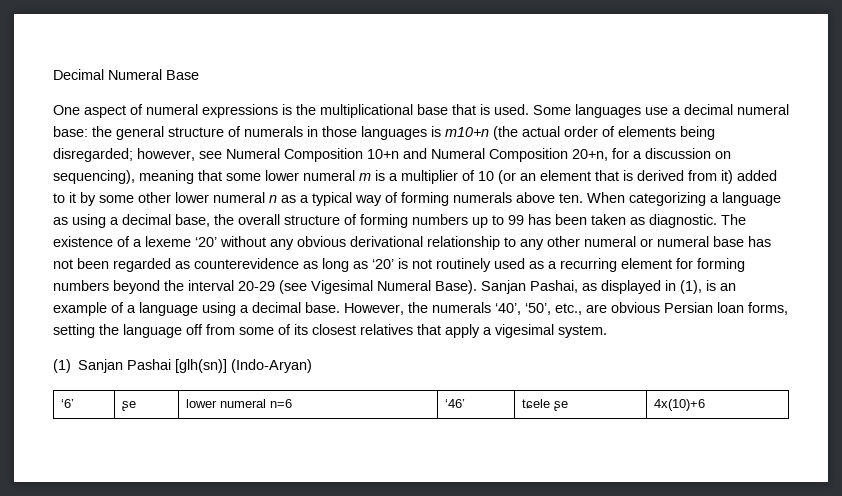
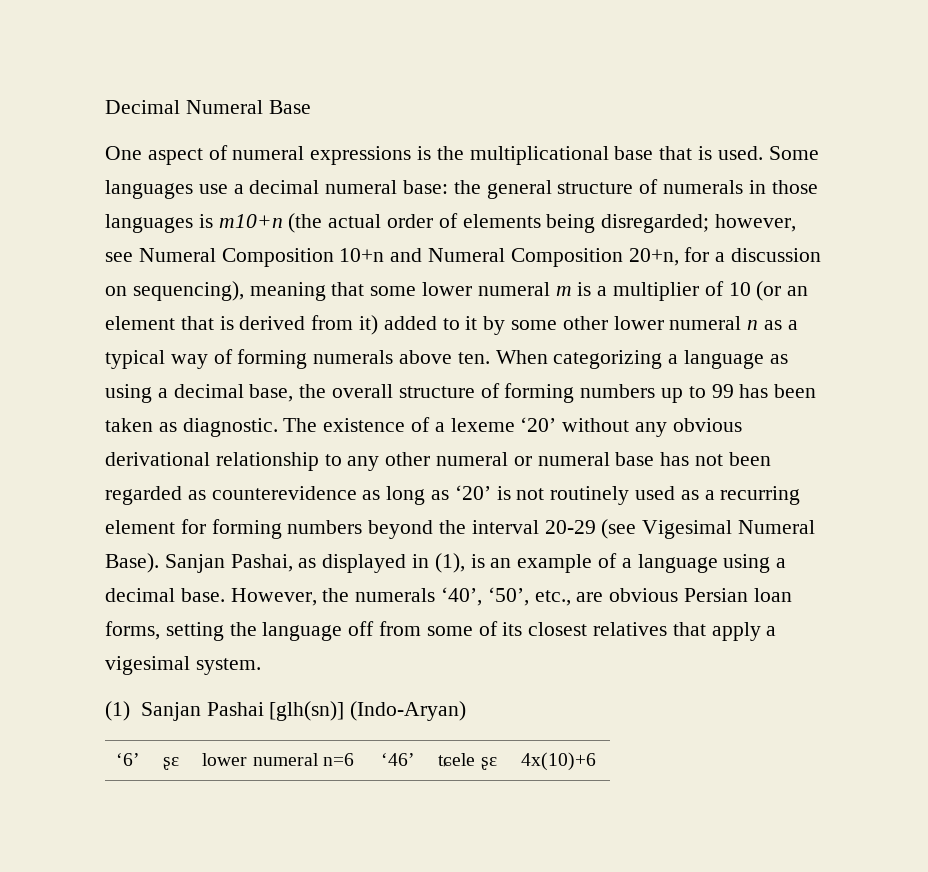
- ‘6’ | ʂe | lower numeral n=6 | ‘46’ | tɕele ʂe | 4x(10)+6
+ ‘6’ | ʂɛ | lower numeral n=6 | ‘46’ | tɕele ʂɛ | 4x(10)+6

